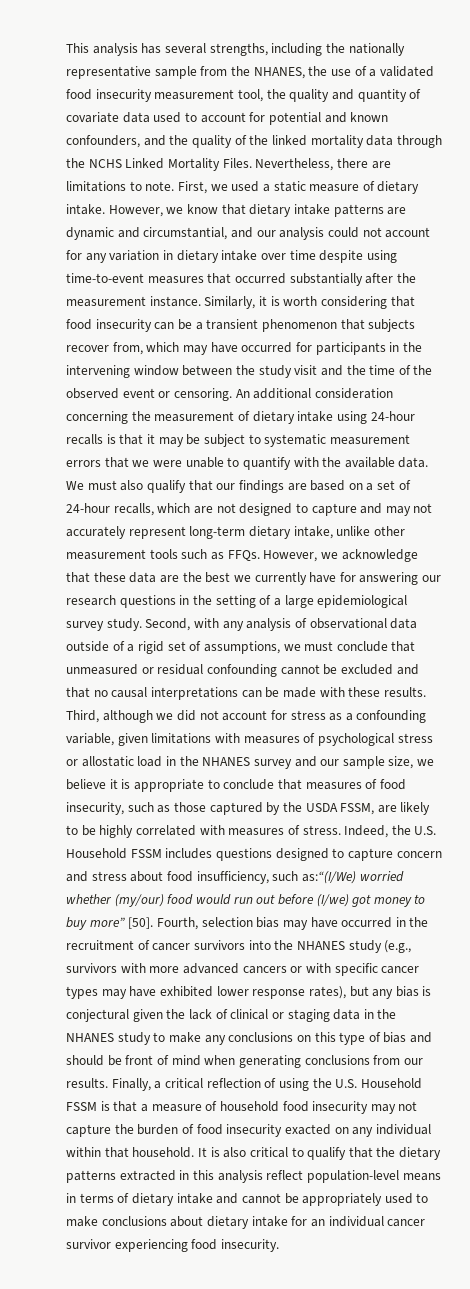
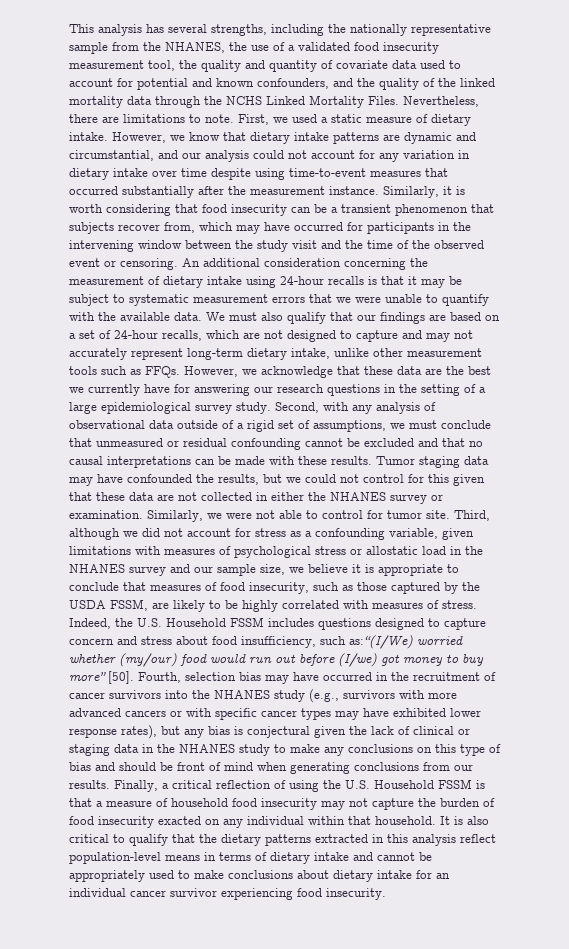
+ Tumor staging data may have confounded the results, but we could not control for this given that these data are not collected in either the NHANES survey or examination. Similarly, we were not able to control for tumor site.

